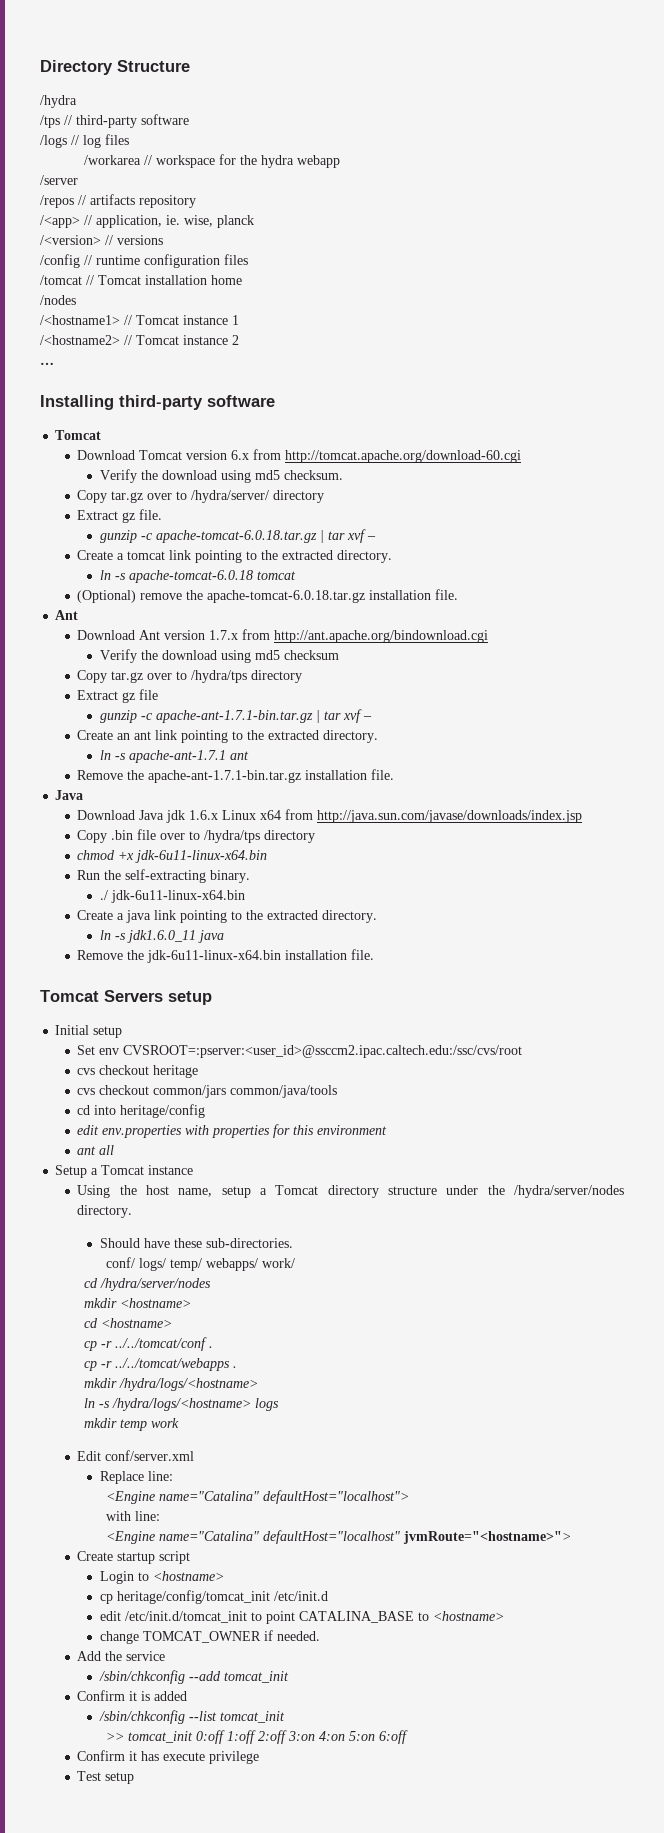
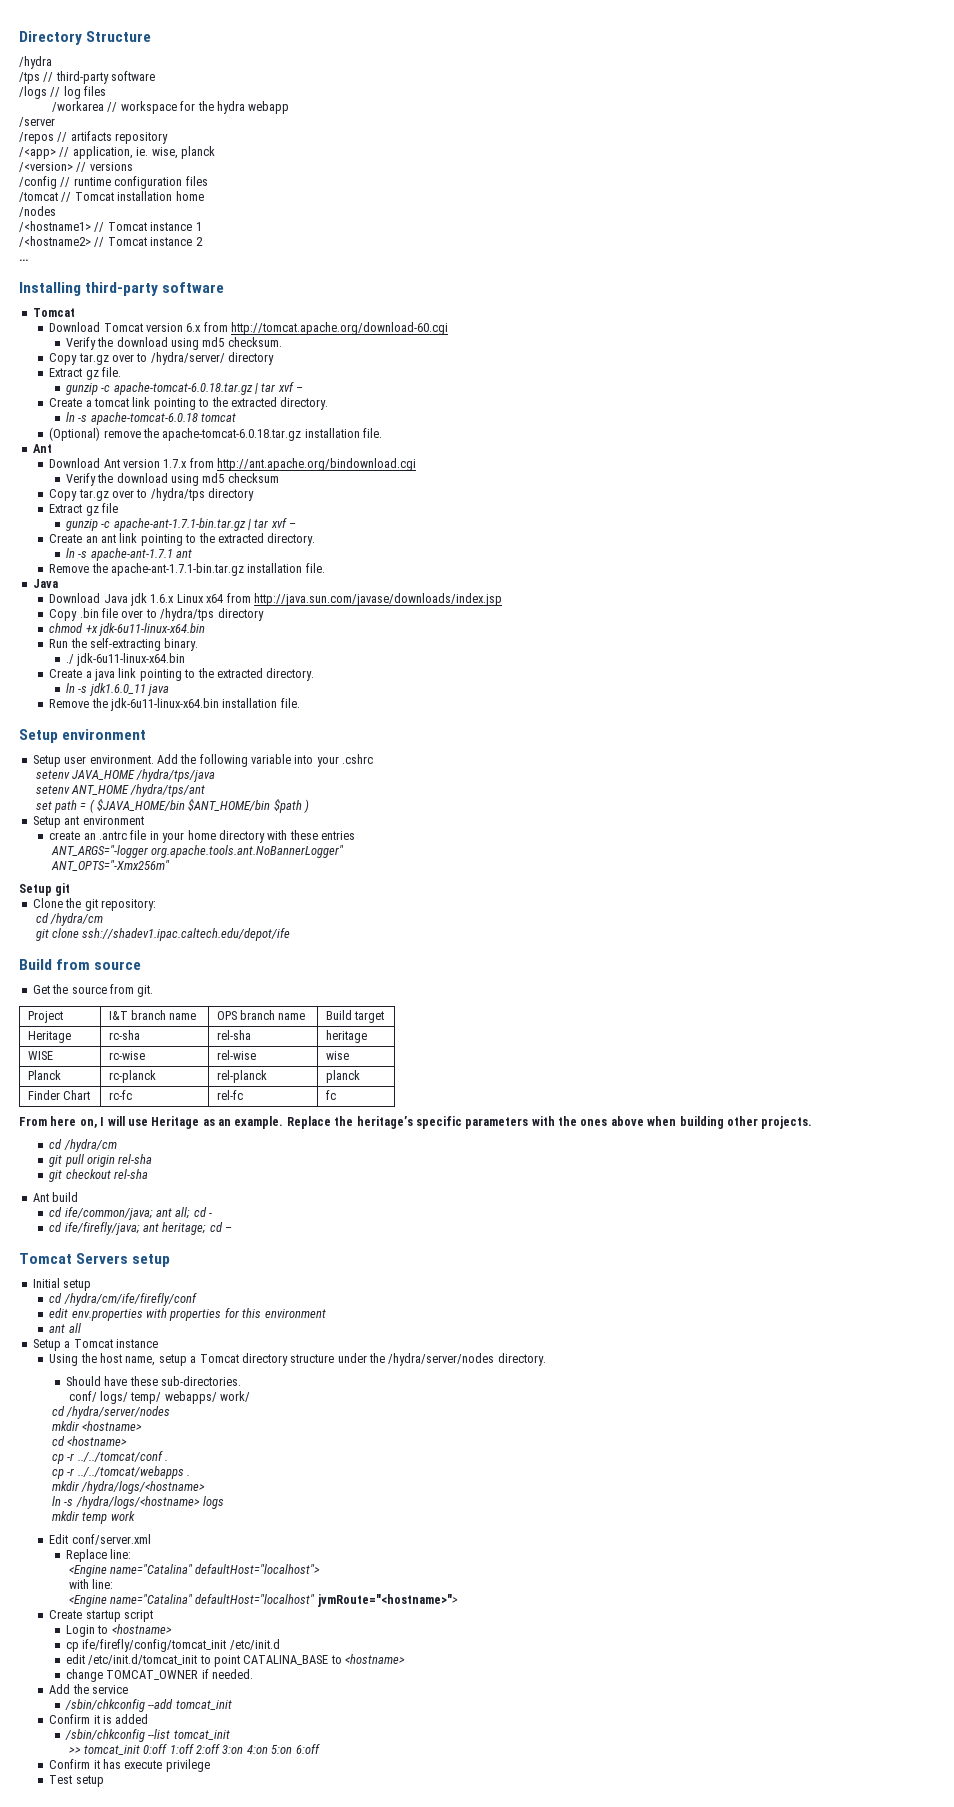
+ Setup environment
+ Setup user environment. Add the following variable into your .cshrc
+ setenv JAVA_HOME /hydra/tps/java
+ setenv ANT_HOME /hydra/tps/ant
+ set path = ( $JAVA_HOME/bin $ANT_HOME/bin $path )
+ Setup ant environment
+ create an .antrc file in your home directory with these entries
+ ANT_ARGS="-logger org.apache.tools.ant.NoBannerLogger"
+ ANT_OPTS="-Xmx256m"
+ Setup git
+ Clone the git repository:
+ cd /hydra/cm
+ git clone ssh://shadev1.ipac.caltech.edu/depot/ife
+ Build from source
+ Get the source from git.
+ Project | I&T branch name | OPS branch name | Build target
+ Heritage | rc-sha | rel-sha | heritage
+ WISE | rc-wise | rel-wise | wise
+ Planck | rc-planck | rel-planck | planck
+ Finder Chart | rc-fc | rel-fc | fc
+ From here on, I will use Heritage as an example. Replace the heritage’s specific parameters with the ones above when building other projects.
+ cd /hydra/cm
+ git pull origin rel-sha
+ git checkout rel-sha
+ Ant build
+ cd ife/common/java; ant all; cd -
+ cd ife/firefly/java; ant heritage; cd –
- Set env CVSROOT=:pserver:<user_id>@ssccm2.ipac.caltech.edu:/ssc/cvs/root
- cvs checkout heritage
- cvs checkout common/jars common/java/tools
- cd into heritage/config
+ cd /hydra/cm/ife/firefly/conf
- cp heritage/config/tomcat_init /etc/init.d
+ cp ife/firefly/config/tomcat_init /etc/init.d

